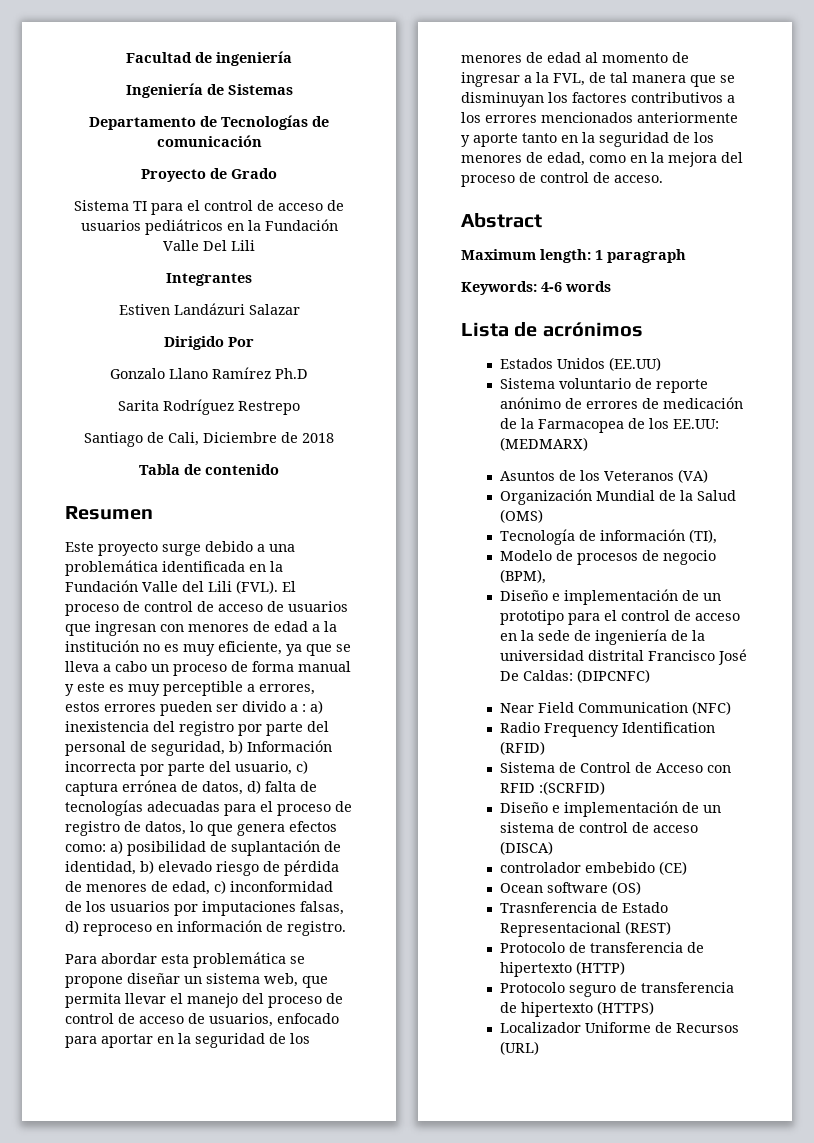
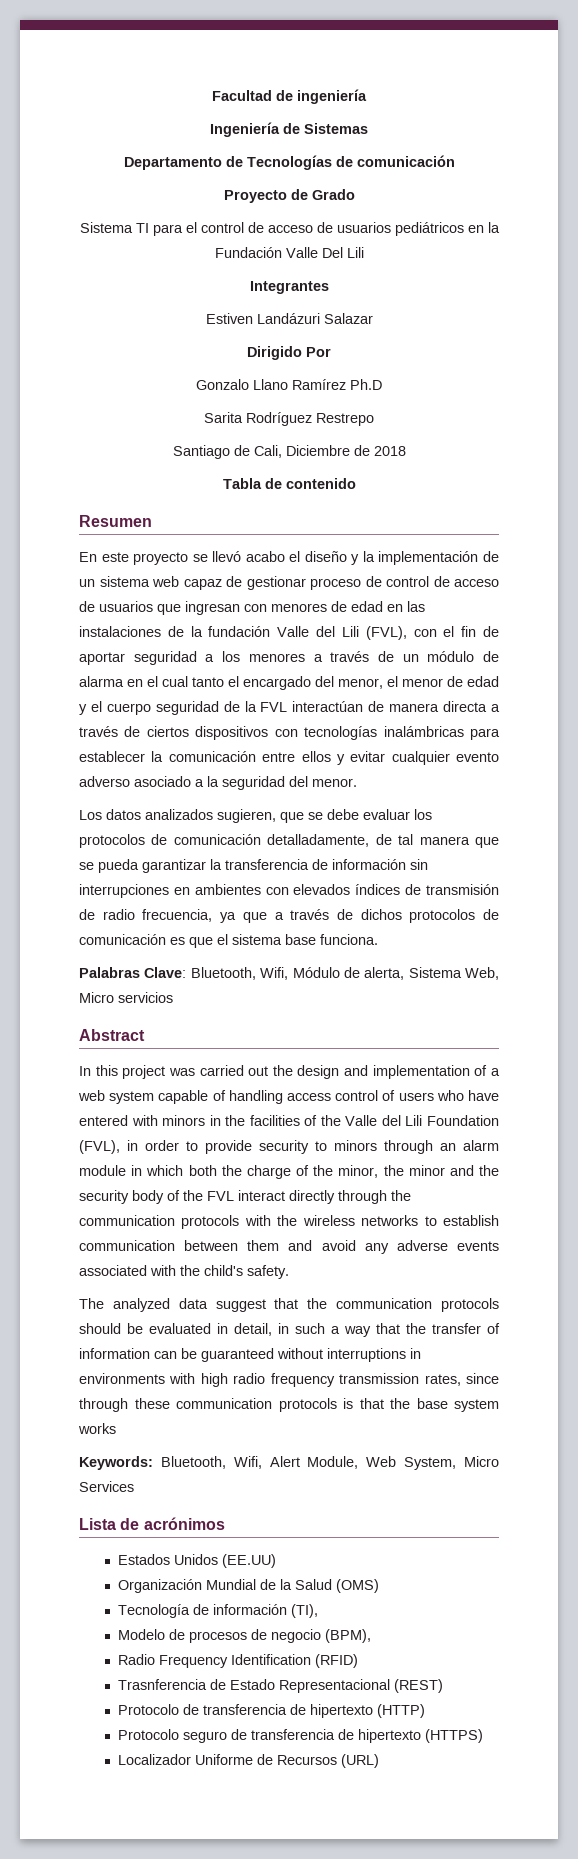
- Este proyecto surge debido a una problemática identificada en la Fundación Valle del Lili (FVL). El proceso de control de acceso de usuarios que ingresan con menores de edad a la institución no es muy eficiente, ya que se lleva a cabo un proceso de forma manual y este es muy perceptible a errores, estos errores pueden ser divido a : a) inexistencia del registro por parte del personal de seguridad, b) Información incorrecta por parte del usuario, c) captura errónea de datos, d) falta de tecnologías adecuadas para el proceso de registro de datos, lo que genera efectos como: a) posibilidad de suplantación de identidad, b) elevado riesgo de pérdida de menores de edad, c) inconformidad de los usuarios por imputaciones falsas, d) reproceso en información de registro.
- Para abordar esta problemática se propone diseñar un sistema web, que permita llevar el manejo del proceso de control de acceso de usuarios, enfocado para aportar en la seguridad de los menores de edad al momento de ingresar a la FVL, de tal manera que se disminuyan los factores contributivos a los errores mencionados anteriormente y aporte tanto en la seguridad de los menores de edad, como en la mejora del proceso de control de acceso.
+ En este proyecto se llevó acabo el diseño y la implementación de un sistema web capaz de gestionar proceso de control de acceso de usuarios que ingresan con menores de edad en las instalaciones de la fundación Valle del Lili (FVL), con el fin de aportar seguridad a los menores a través de un módulo de alarma en el cual tanto el encargado del menor, el menor de edad y el cuerpo seguridad de la FVL interactúan de manera directa a través de ciertos dispositivos con tecnologías inalámbricas para establecer la comunicación entre ellos y evitar cualquier evento adverso asociado a la seguridad del menor.
+ Los datos analizados sugieren, que se debe evaluar los protocolos de comunicación detalladamente, de tal manera que se pueda garantizar la transferencia de información sin interrupciones en ambientes con elevados índices de transmisión de radio frecuencia, ya que a través de dichos protocolos de comunicación es que el sistema base funciona.
+ Palabras Clave: Bluetooth, Wifi, Módulo de alerta, Sistema Web, Micro servicios
  Abstract
- Maximum length: 1 paragraph
- Keywords: 4-6 words
+ In this project was carried out the design and implementation of a web system capable of handling access control of users who have entered with minors in the facilities of the Valle del Lili Foundation (FVL), in order to provide security to minors through an alarm module in which both the charge of the minor, the minor and the security body of the FVL interact directly through the communication protocols with the wireless networks to establish communication between them and avoid any adverse events associated with the child's safety.
+ The analyzed data suggest that the communication protocols should be evaluated in detail, in such a way that the transfer of information can be guaranteed without interruptions in environments with high radio frequency transmission rates, since through these communication protocols is that the base system works
+ Keywords: Bluetooth, Wifi, Alert Module, Web System, Micro Services
- Sistema voluntario de reporte anónimo de errores de medicación de la Farmacopea de los EE.UU: (MEDMARX)
- Asuntos de los Veteranos (VA)
- Diseño e implementación de un prototipo para el control de acceso en la sede de ingeniería de la universidad distrital Francisco José De Caldas: (DIPCNFC)
- Near Field Communication (NFC)
  Radio Frequency Identification (RFID)
- Sistema de Control de Acceso con RFID :(SCRFID)
- Diseño e implementación de un sistema de control de acceso (DISCA)
- controlador embebido (CE)
- Ocean software (OS)

